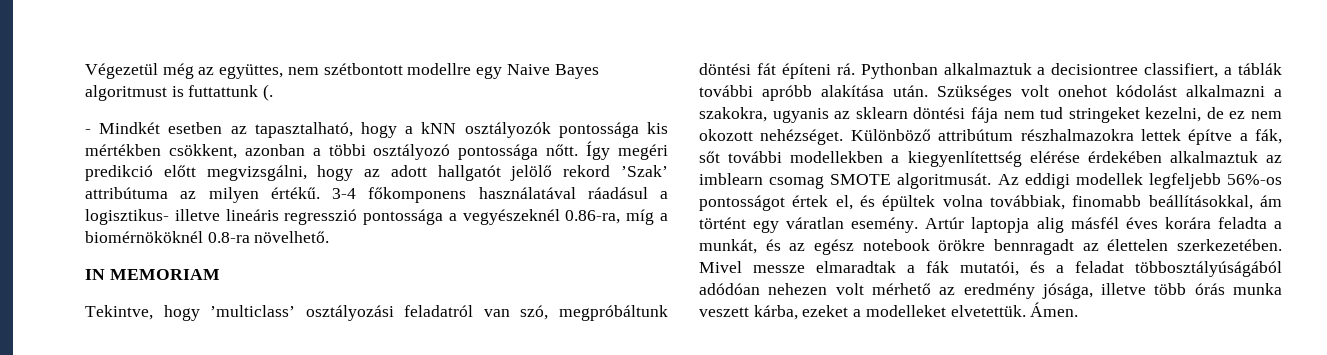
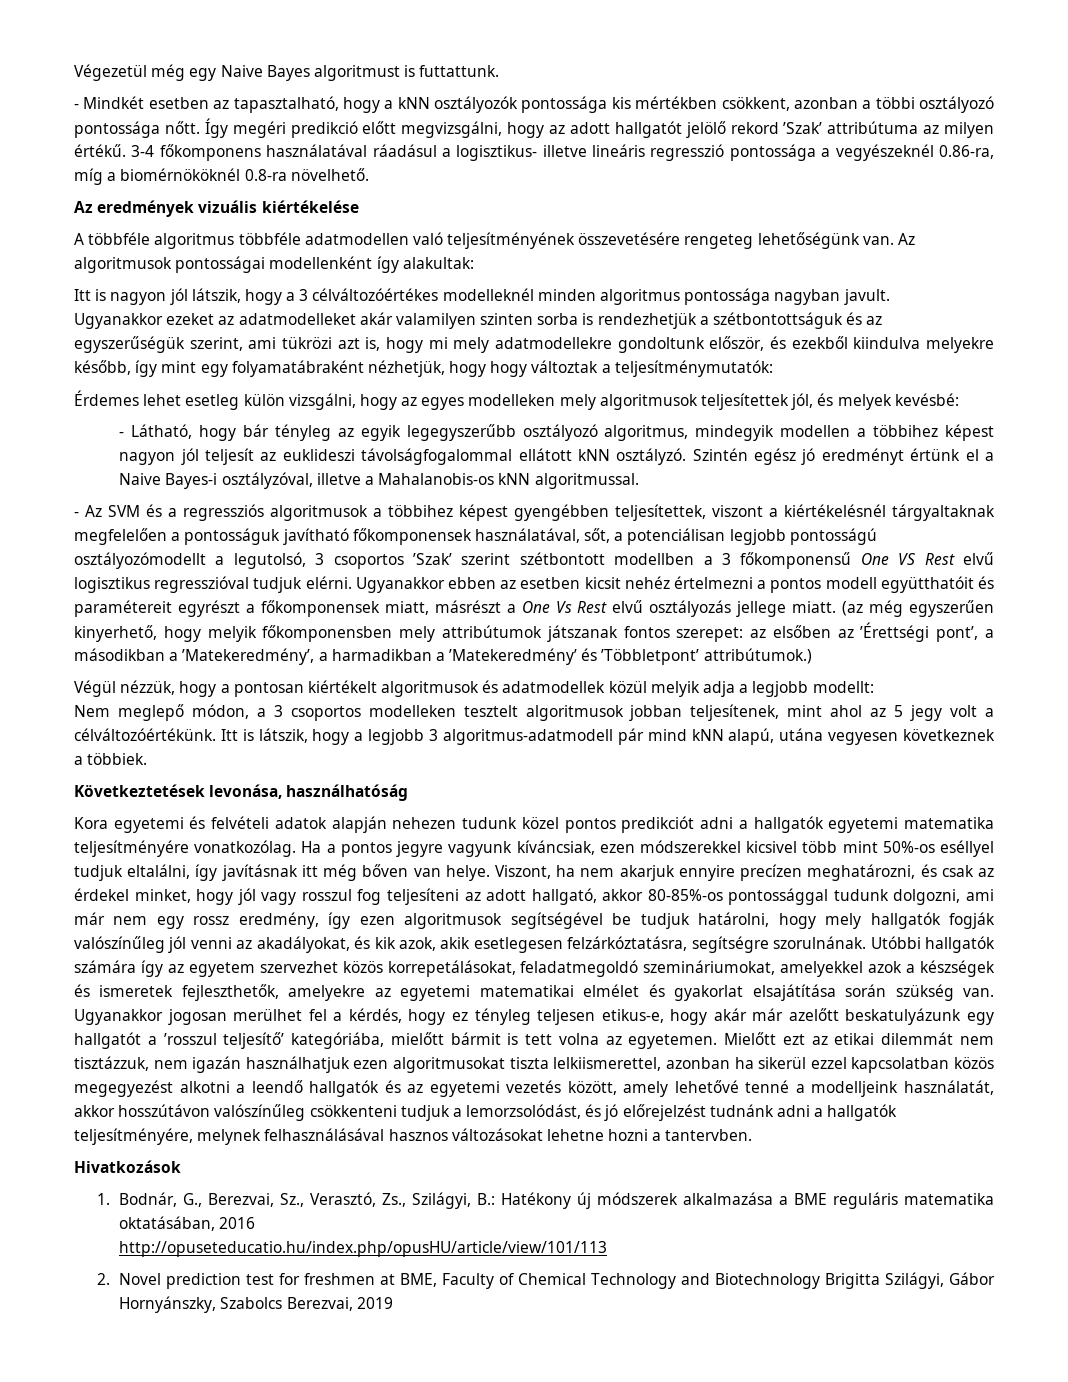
- Végezetül még az együttes, nem szétbontott modellre egy Naive Bayes algoritmust is futtattunk (.
+ Végezetül még egy Naive Bayes algoritmust is futtattunk.
- IN MEMORIAM
- Tekintve, hogy ’multiclass’ osztályozási feladatról van szó, megpróbáltunk döntési fát építeni rá. Pythonban alkalmaztuk a decisiontree classifiert, a táblák további apróbb alakítása után. Szükséges volt onehot kódolást alkalmazni a szakokra, ugyanis az sklearn döntési fája nem tud stringeket kezelni, de ez nem okozott nehézséget. Különböző attribútum részhalmazokra lettek építve a fák, sőt további modellekben a kiegyenlítettség elérése érdekében alkalmaztuk az imblearn csomag SMOTE algoritmusát. Az eddigi modellek legfeljebb 56%-os pontosságot értek el, és épültek volna továbbiak, finomabb beállításokkal, ám történt egy váratlan esemény. Artúr laptopja alig másfél éves korára feladta a munkát, és az egész notebook örökre bennragadt az élettelen szerkezetében. Mivel messze elmaradtak a fák mutatói, és a feladat többosztályúságából adódóan nehezen volt mérhető az eredmény jósága, illetve több órás munka veszett kárba, ezeket a modelleket elvetettük. Ámen.
+ Az eredmények vizuális kiértékelése
+ A többféle algoritmus többféle adatmodellen való teljesítményének összevetésére rengeteg lehetőségünk van. Az algoritmusok pontosságai modellenként így alakultak:
+ Itt is nagyon jól látszik, hogy a 3 célváltozóértékes modelleknél minden algoritmus pontossága nagyban javult.
+ Ugyanakkor ezeket az adatmodelleket akár valamilyen szinten sorba is rendezhetjük a szétbontottságuk és az egyszerűségük szerint, ami tükrözi azt is, hogy mi mely adatmodellekre gondoltunk először, és ezekből kiindulva melyekre később, így mint egy folyamatábraként nézhetjük, hogy hogy változtak a teljesítménymutatók:
+ Érdemes lehet esetleg külön vizsgálni, hogy az egyes modelleken mely algoritmusok teljesítettek jól, és melyek kevésbé:
+ - Látható, hogy bár tényleg az egyik legegyszerűbb osztályozó algoritmus, mindegyik modellen a többihez képest nagyon jól teljesít az euklideszi távolságfogalommal ellátott kNN osztályzó. Szintén egész jó eredményt értünk el a Naive Bayes-i osztályzóval, illetve a Mahalanobis-os kNN algoritmussal.
+ - Az SVM és a regressziós algoritmusok a többihez képest gyengébben teljesítettek, viszont a kiértékelésnél tárgyaltaknak megfelelően a pontosságuk javítható főkomponensek használatával, sőt, a potenciálisan legjobb pontosságú osztályozómodellt a legutolsó, 3 csoportos ’Szak’ szerint szétbontott modellben a 3 főkomponensű One VS Rest elvű logisztikus regresszióval tudjuk elérni. Ugyanakkor ebben az esetben kicsit nehéz értelmezni a pontos modell együtthatóit és paramétereit egyrészt a főkomponensek miatt, másrészt a One Vs Rest elvű osztályozás jellege miatt. (az még egyszerűen kinyerhető, hogy melyik főkomponensben mely attribútumok játszanak fontos szerepet: az elsőben az ’Érettségi pont’, a másodikban a ’Matekeredmény’, a harmadikban a ’Matekeredmény’ és ’Többletpont’ attribútumok.)
+ Végül nézzük, hogy a pontosan kiértékelt algoritmusok és adatmodellek közül melyik adja a legjobb modellt:
+ Nem meglepő módon, a 3 csoportos modelleken tesztelt algoritmusok jobban teljesítenek, mint ahol az 5 jegy volt a célváltozóértékünk. Itt is látszik, hogy a legjobb 3 algoritmus-adatmodell pár mind kNN alapú, utána vegyesen következnek a többiek.
+ Következtetések levonása, használhatóság
+ Kora egyetemi és felvételi adatok alapján nehezen tudunk közel pontos predikciót adni a hallgatók egyetemi matematika teljesítményére vonatkozólag. Ha a pontos jegyre vagyunk kíváncsiak, ezen módszerekkel kicsivel több mint 50%-os eséllyel tudjuk eltalálni, így javításnak itt még bőven van helye. Viszont, ha nem akarjuk ennyire precízen meghatározni, és csak az érdekel minket, hogy jól vagy rosszul fog teljesíteni az adott hallgató, akkor 80-85%-os pontossággal tudunk dolgozni, ami már nem egy rossz eredmény, így ezen algoritmusok segítségével be tudjuk határolni, hogy mely hallgatók fogják valószínűleg jól venni az akadályokat, és kik azok, akik esetlegesen felzárkóztatásra, segítségre szorulnának. Utóbbi hallgatók számára így az egyetem szervezhet közös korrepetálásokat, feladatmegoldó szemináriumokat, amelyekkel azok a készségek és ismeretek fejleszthetők, amelyekre az egyetemi matematikai elmélet és gyakorlat elsajátítása során szükség van. Ugyanakkor jogosan merülhet fel a kérdés, hogy ez tényleg teljesen etikus-e, hogy akár már azelőtt beskatulyázunk egy hallgatót a ’rosszul teljesítő’ kategóriába, mielőtt bármit is tett volna az egyetemen. Mielőtt ezt az etikai dilemmát nem tisztázzuk, nem igazán használhatjuk ezen algoritmusokat tiszta lelkiismerettel, azonban ha sikerül ezzel kapcsolatban közös megegyezést alkotni a leendő hallgatók és az egyetemi vezetés között, amely lehetővé tenné a modelljeink használatát, akkor hosszútávon valószínűleg csökkenteni tudjuk a lemorzsolódást, és jó előrejelzést tudnánk adni a hallgatók teljesítményére, melynek felhasználásával hasznos változásokat lehetne hozni a tantervben.
+ Hivatkozások
+ 1. Bodnár, G., Berezvai, Sz., Verasztó, Zs., Szilágyi, B.: Hatékony új módszerek alkalmazása a BME reguláris matematika oktatásában, 2016
+ http://opuseteducatio.hu/index.php/opusHU/article/view/101/113
+ 2. Novel prediction test for freshmen at BME, Faculty of Chemical Technology and Biotechnology Brigitta Szilágyi, Gábor Hornyánszky, Szabolcs Berezvai, 2019

